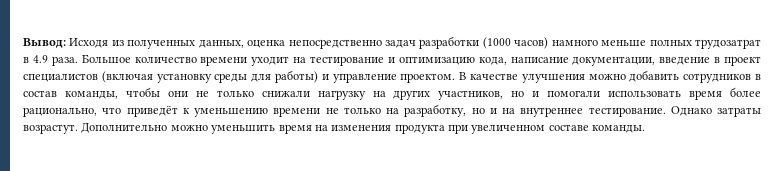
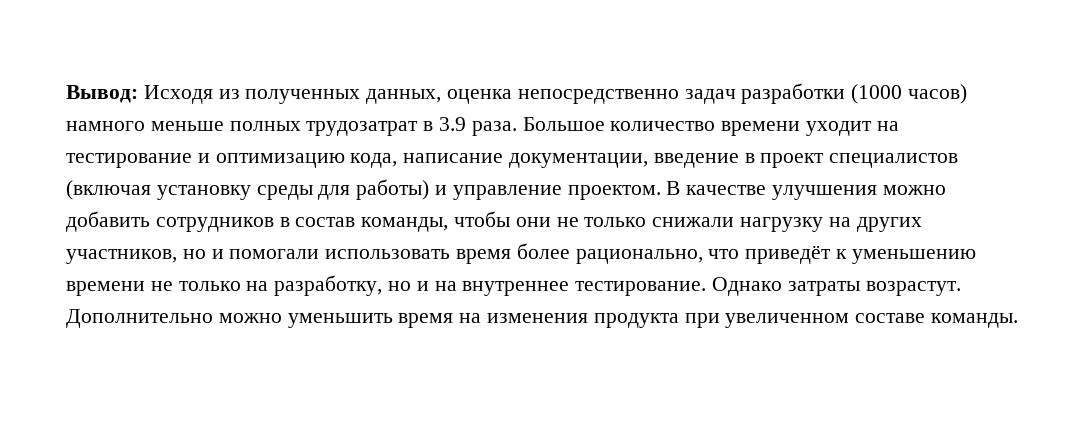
- Вывод: Исходя из полученных данных, оценка непосредственно задач разработки (1000 часов) намного меньше полных трудозатрат в 4.9 раза.
+ Вывод: Исходя из полученных данных, оценка непосредственно задач разработки (1000 часов) намного меньше полных трудозатрат в 3.9 раза.

